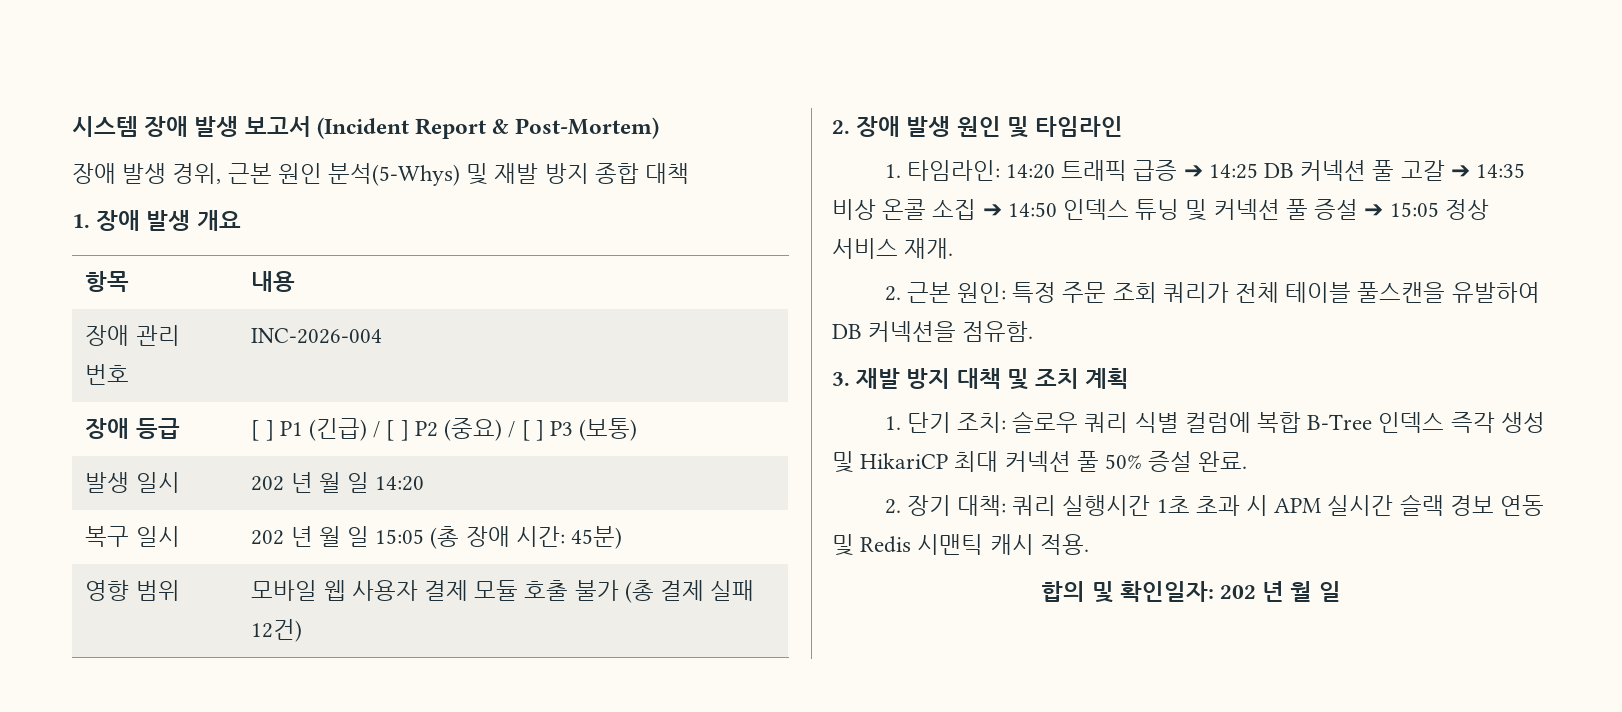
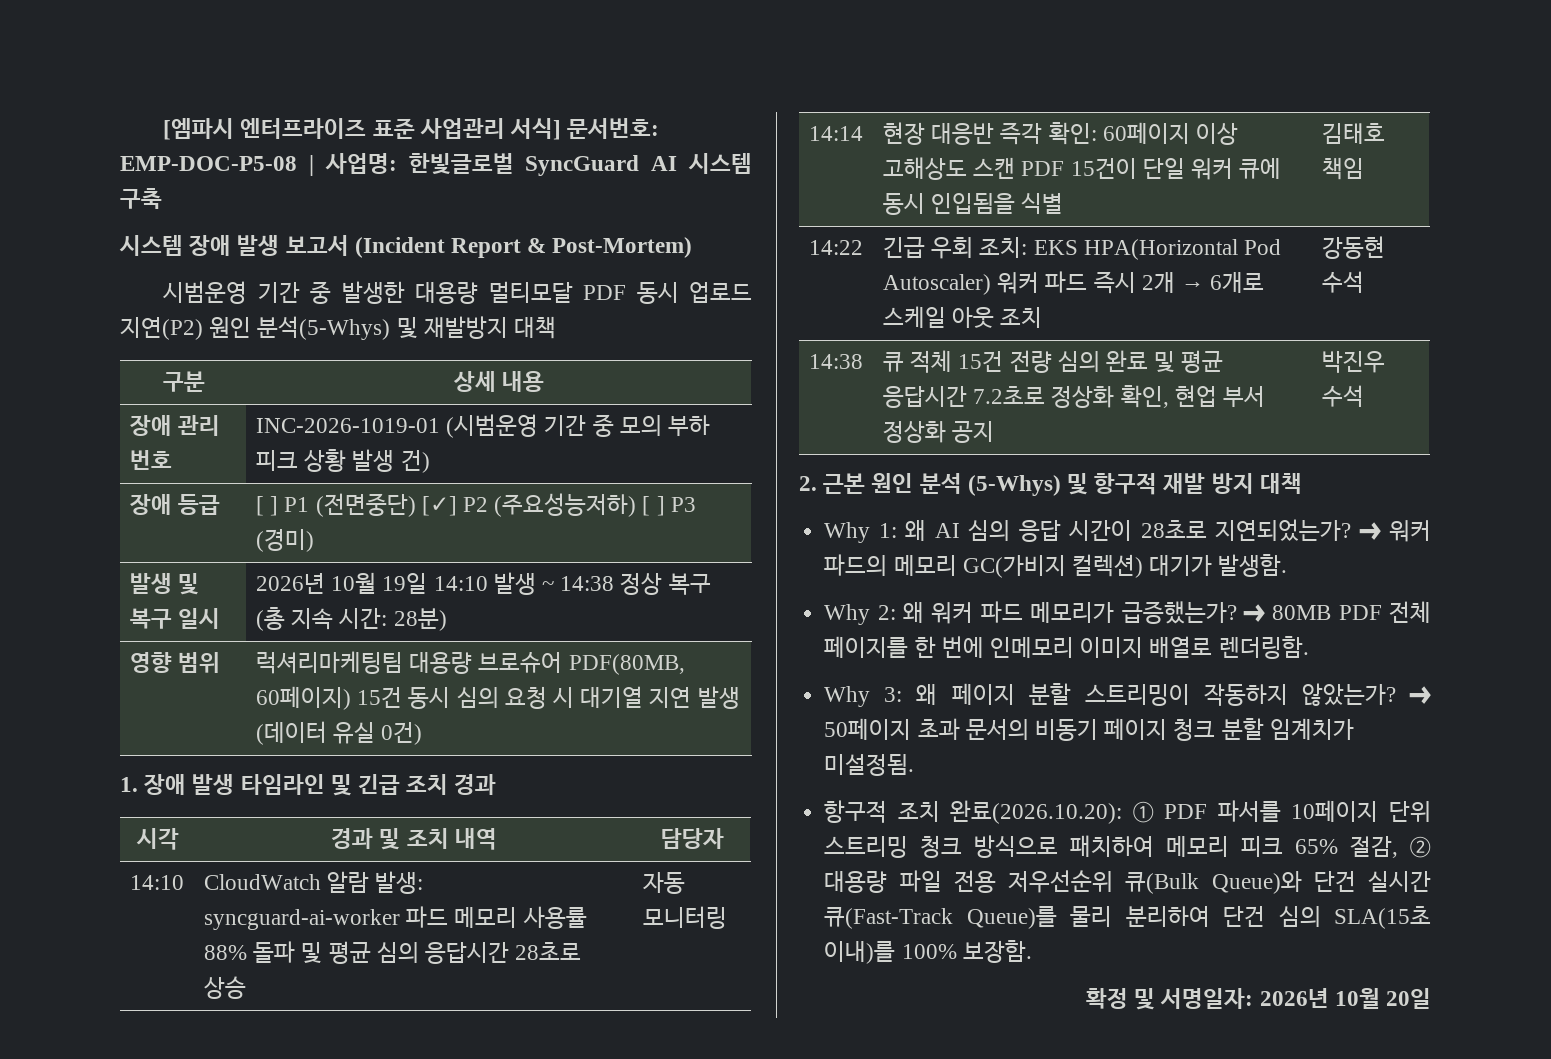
+ [엠파시 엔터프라이즈 표준 사업관리 서식] 문서번호: EMP-DOC-P5-08 | 사업명: 한빛글로벌 SyncGuard AI 시스템 구축
- 장애 발생 경위, 근본 원인 분석(5-Whys) 및 재발 방지 종합 대책
- 1. 장애 발생 개요
- 항목 | 내용
- 장애 관리 번호 | INC-2026-004
+ 시범운영 기간 중 발생한 대용량 멀티모달 PDF 동시 업로드 지연(P2) 원인 분석(5-Whys) 및 재발방지 대책
+ 구분 | 상세 내용
+ 장애 관리 번호 | INC-2026-1019-01 (시범운영 기간 중 모의 부하 피크 상황 발생 건)
- 장애 등급 | [ ] P1 (긴급) / [ ] P2 (중요) / [ ] P3 (보통)
- 발생 일시 | 202 년 월 일 14:20
- 복구 일시 | 202 년 월 일 15:05 (총 장애 시간: 45분)
- 영향 범위 | 모바일 웹 사용자 결제 모듈 호출 불가 (총 결제 실패 12건)
- 2. 장애 발생 원인 및 타임라인
- 1. 타임라인: 14:20 트래픽 급증 ➔ 14:25 DB 커넥션 풀 고갈 ➔ 14:35 비상 온콜 소집 ➔ 14:50 인덱스 튜닝 및 커넥션 풀 증설 ➔ 15:05 정상 서비스 재개.
- 2. 근본 원인: 특정 주문 조회 쿼리가 전체 테이블 풀스캔을 유발하여 DB 커넥션을 점유함.
- 3. 재발 방지 대책 및 조치 계획
- 1. 단기 조치: 슬로우 쿼리 식별 컬럼에 복합 B-Tree 인덱스 즉각 생성 및 HikariCP 최대 커넥션 풀 50% 증설 완료.
- 2. 장기 대책: 쿼리 실행시간 1초 초과 시 APM 실시간 슬랙 경보 연동 및 Redis 시맨틱 캐시 적용.
- 합의 및 확인일자: 202 년 월 일
+ 장애 등급 | [ ] P1 (전면중단) [✓] P2 (주요성능저하) [ ] P3 (경미)
+ 발생 및 복구 일시 | 2026년 10월 19일 14:10 발생 ~ 14:38 정상 복구 (총 지속 시간: 28분)
+ 영향 범위 | 럭셔리마케팅팀 대용량 브로슈어 PDF(80MB, 60페이지) 15건 동시 심의 요청 시 대기열 지연 발생 (데이터 유실 0건)
+ 1. 장애 발생 타임라인 및 긴급 조치 경과
+ 시각 | 경과 및 조치 내역 | 담당자
+ 14:10 | CloudWatch 알람 발생: syncguard-ai-worker 파드 메모리 사용률 88% 돌파 및 평균 심의 응답시간 28초로 상승 | 자동 모니터링
+ 14:14 | 현장 대응반 즉각 확인: 60페이지 이상 고해상도 스캔 PDF 15건이 단일 워커 큐에 동시 인입됨을 식별 | 김태호 책임
+ 14:22 | 긴급 우회 조치: EKS HPA(Horizontal Pod Autoscaler) 워커 파드 즉시 2개 → 6개로 스케일 아웃 조치 | 강동현 수석
+ 14:38 | 큐 적체 15건 전량 심의 완료 및 평균 응답시간 7.2초로 정상화 확인, 현업 부서 정상화 공지 | 박진우 수석
+ 2. 근본 원인 분석 (5-Whys) 및 항구적 재발 방지 대책
+ Why 1: 왜 AI 심의 응답 시간이 28초로 지연되었는가? ➔ 워커 파드의 메모리 GC(가비지 컬렉션) 대기가 발생함.
+ Why 2: 왜 워커 파드 메모리가 급증했는가? ➔ 80MB PDF 전체 페이지를 한 번에 인메모리 이미지 배열로 렌더링함.
+ Why 3: 왜 페이지 분할 스트리밍이 작동하지 않았는가? ➔ 50페이지 초과 문서의 비동기 페이지 청크 분할 임계치가 미설정됨.
+ 항구적 조치 완료(2026.10.20): ① PDF 파서를 10페이지 단위 스트리밍 청크 방식으로 패치하여 메모리 피크 65% 절감, ② 대용량 파일 전용 저우선순위 큐(Bulk Queue)와 단건 실시간 큐(Fast-Track Queue)를 물리 분리하여 단건 심의 SLA(15초 이내)를 100% 보장함.
+ 확정 및 서명일자: 2026년 10월 20일

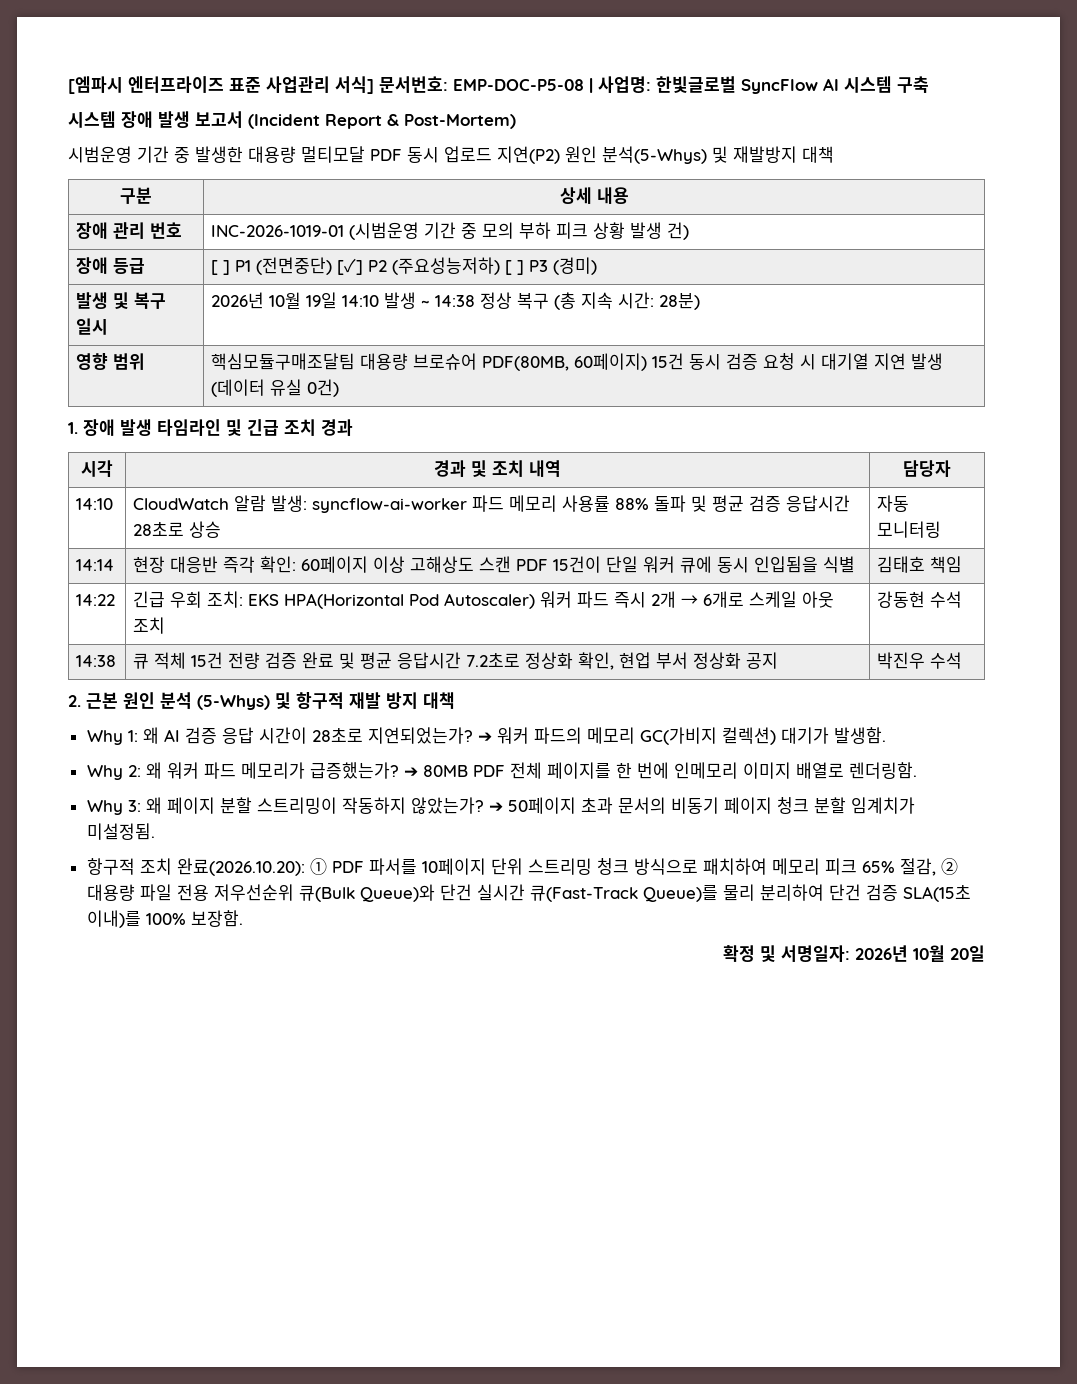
- [엠파시 엔터프라이즈 표준 사업관리 서식] 문서번호: EMP-DOC-P5-08 | 사업명: 한빛글로벌 SyncGuard AI 시스템 구축
+ [엠파시 엔터프라이즈 표준 사업관리 서식] 문서번호: EMP-DOC-P5-08 | 사업명: 한빛글로벌 SyncFlow AI 시스템 구축
- 영향 범위 | 럭셔리마케팅팀 대용량 브로슈어 PDF(80MB, 60페이지) 15건 동시 심의 요청 시 대기열 지연 발생 (데이터 유실 0건)
+ 영향 범위 | 핵심모듈구매조달팀 대용량 브로슈어 PDF(80MB, 60페이지) 15건 동시 검증 요청 시 대기열 지연 발생 (데이터 유실 0건)
- 14:10 | CloudWatch 알람 발생: syncguard-ai-worker 파드 메모리 사용률 88% 돌파 및 평균 심의 응답시간 28초로 상승 | 자동 모니터링
+ 14:10 | CloudWatch 알람 발생: syncflow-ai-worker 파드 메모리 사용률 88% 돌파 및 평균 검증 응답시간 28초로 상승 | 자동 모니터링
- 14:38 | 큐 적체 15건 전량 심의 완료 및 평균 응답시간 7.2초로 정상화 확인, 현업 부서 정상화 공지 | 박진우 수석
+ 14:38 | 큐 적체 15건 전량 검증 완료 및 평균 응답시간 7.2초로 정상화 확인, 현업 부서 정상화 공지 | 박진우 수석
- Why 1: 왜 AI 심의 응답 시간이 28초로 지연되었는가?
+ Why 1: 왜 AI 검증 응답 시간이 28초로 지연되었는가?
- 항구적 조치 완료(2026.10.20): ① PDF 파서를 10페이지 단위 스트리밍 청크 방식으로 패치하여 메모리 피크 65% 절감, ② 대용량 파일 전용 저우선순위 큐(Bulk Queue)와 단건 실시간 큐(Fast-Track Queue)를 물리 분리하여 단건 심의 SLA(15초 이내)를 100% 보장함.
+ 항구적 조치 완료(2026.10.20): ① PDF 파서를 10페이지 단위 스트리밍 청크 방식으로 패치하여 메모리 피크 65% 절감, ② 대용량 파일 전용 저우선순위 큐(Bulk Queue)와 단건 실시간 큐(Fast-Track Queue)를 물리 분리하여 단건 검증 SLA(15초 이내)를 100% 보장함.

